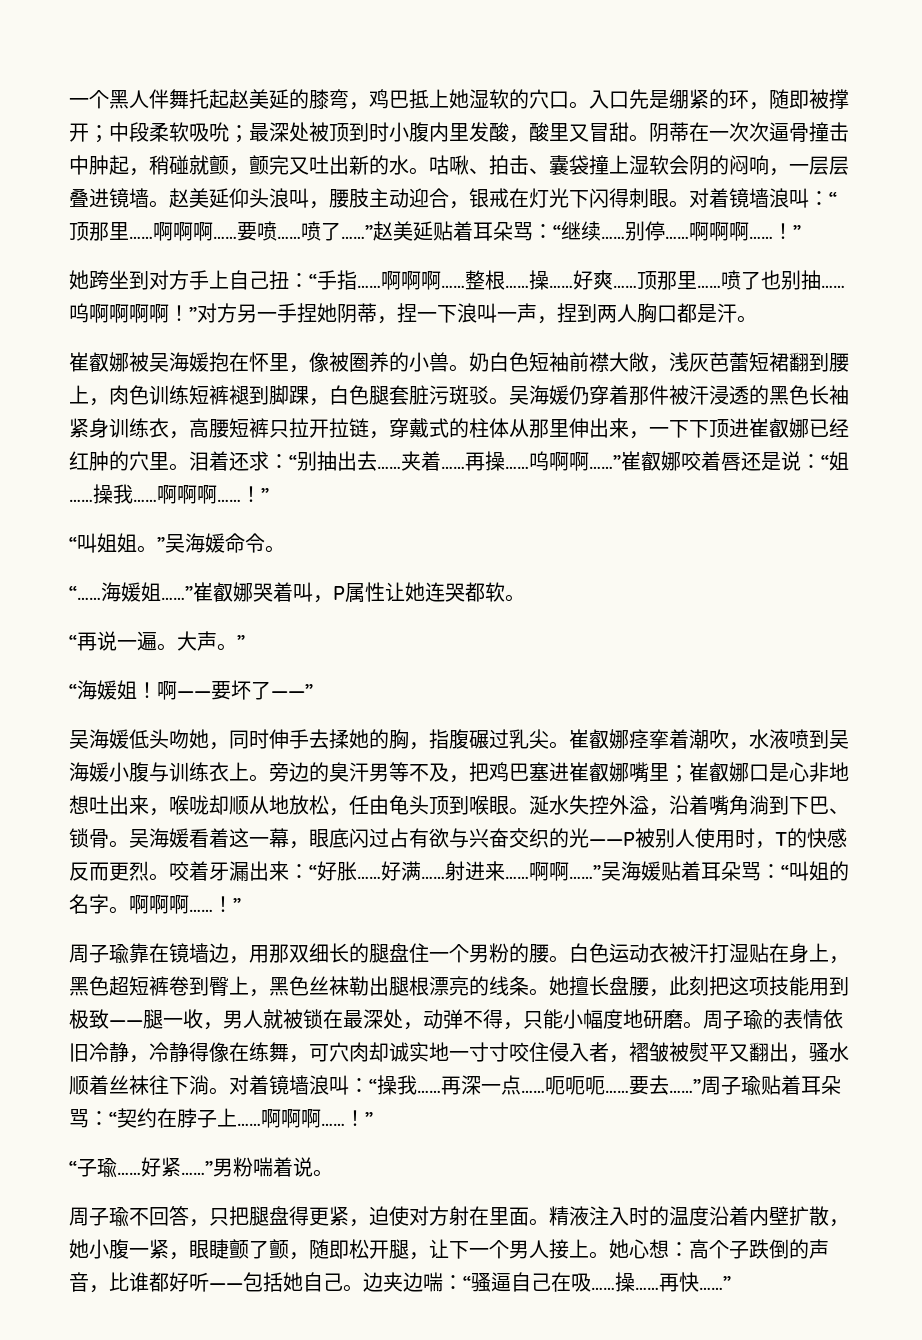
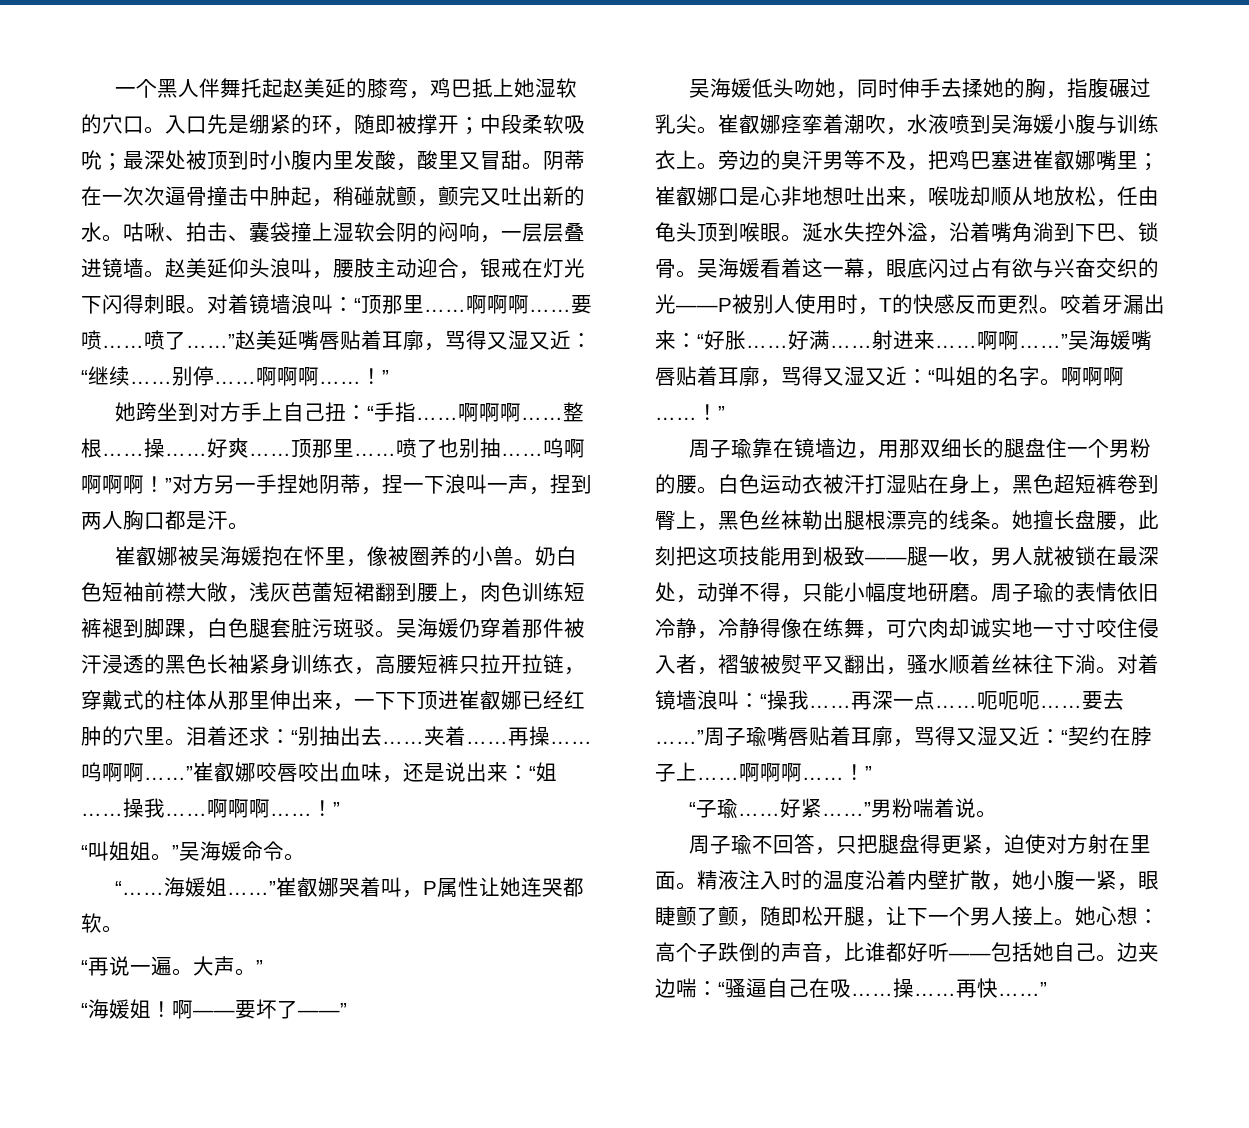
- 赵美延贴着耳朵骂：“继续……
+ 赵美延嘴唇贴着耳廓，骂得又湿又近：“继续……
- 崔叡娜咬着唇还是说：“姐……
+ 崔叡娜咬唇咬出血味，还是说出来：“姐……
- 吴海媛贴着耳朵骂：“叫姐的名字。
+ 吴海媛嘴唇贴着耳廓，骂得又湿又近：“叫姐的名字。
- 周子瑜贴着耳朵骂：“契约在脖子上……
+ 周子瑜嘴唇贴着耳廓，骂得又湿又近：“契约在脖子上……

